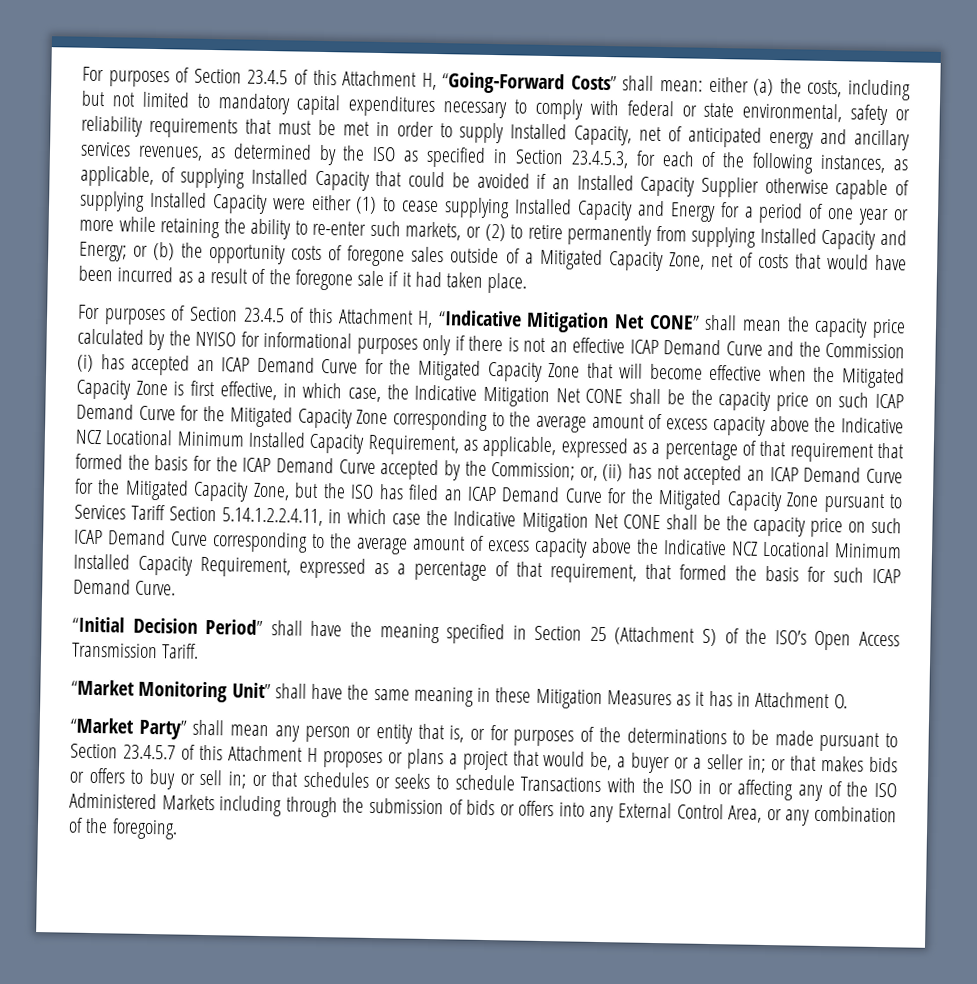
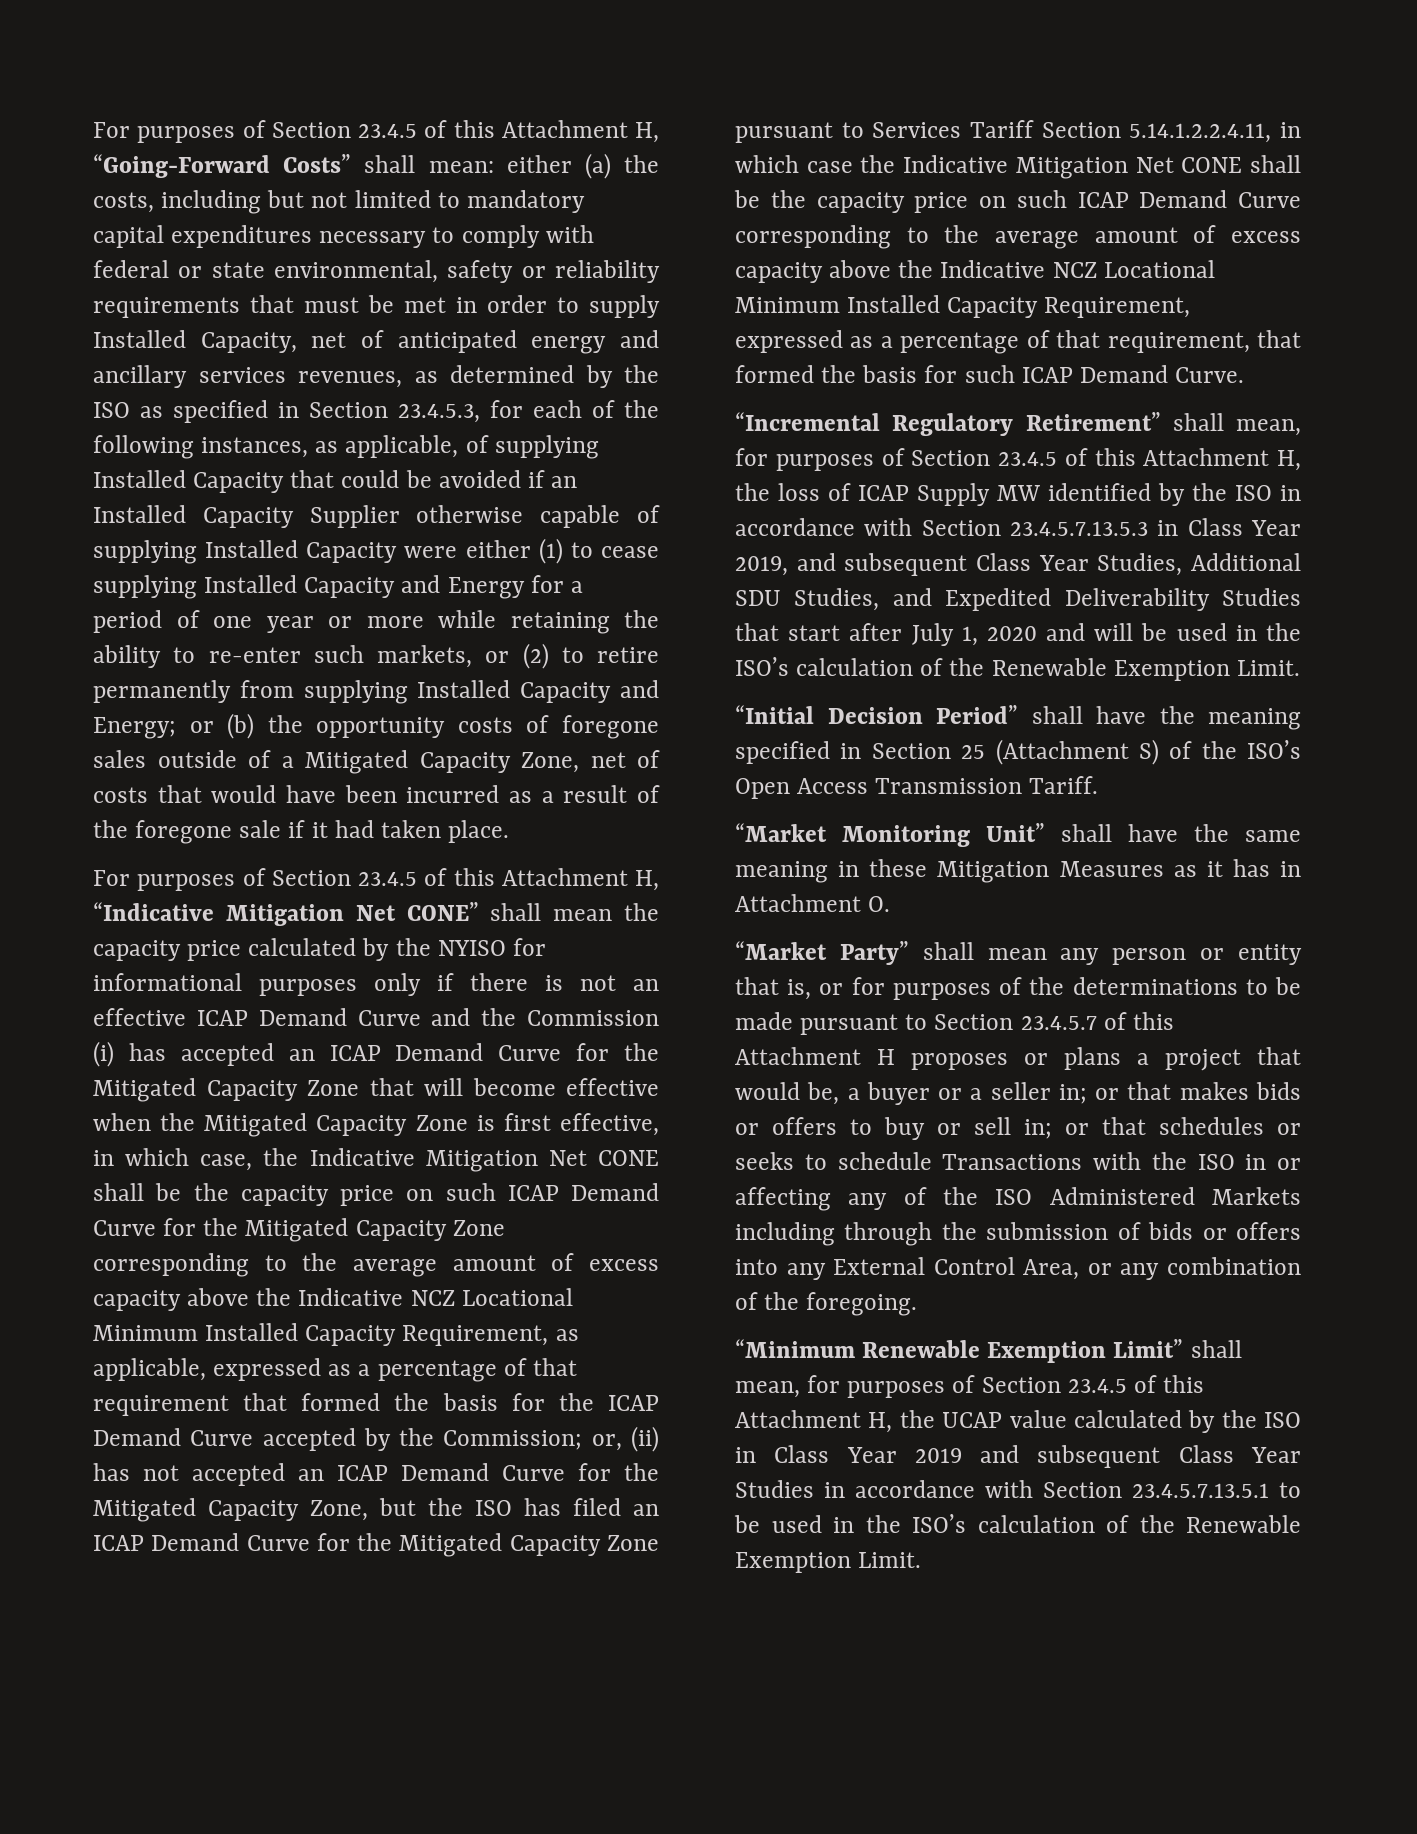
+ “Incremental Regulatory Retirement” shall mean, for purposes of Section 23.4.5 of this Attachment H, the loss of ICAP Supply MW identified by the ISO in accordance with Section 23.4.5.7.13.5.3 in Class Year 2019, and subsequent Class Year Studies, Additional SDU Studies, and Expedited Deliverability Studies that start after July 1, 2020 and will be used in the ISO’s calculation of the Renewable Exemption Limit.
+ “Minimum Renewable Exemption Limit” shall mean, for purposes of Section 23.4.5 of this Attachment H, the UCAP value calculated by the ISO in Class Year 2019 and subsequent Class Year Studies in accordance with Section 23.4.5.7.13.5.1 to be used in the ISO’s calculation of the Renewable Exemption Limit.

